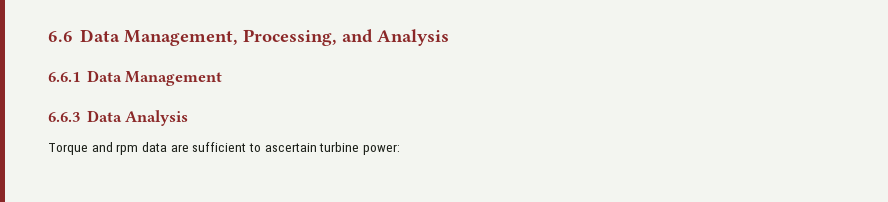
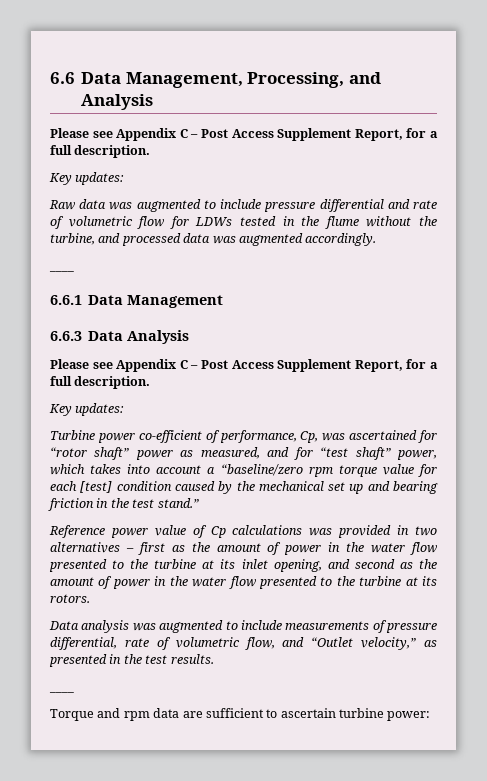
  6.6 Data Management, Processing, and Analysis
+ Please see Appendix C – Post Access Supplement Report, for a full description.
+ Key updates:
+ Raw data was augmented to include pressure differential and rate of volumetric flow for LDWs tested in the flume without the turbine, and processed data was augmented accordingly.
+ ____
  6.6.3 Data Analysis
+ Please see Appendix C – Post Access Supplement Report, for a full description.
+ Key updates:
+ Turbine power co-efficient of performance, Cp, was ascertained for “rotor shaft” power as measured, and for “test shaft” power, which takes into account a “baseline/zero rpm torque value for each [test] condition caused by the mechanical set up and bearing friction in the test stand.”
+ Reference power value of Cp calculations was provided in two alternatives – first as the amount of power in the water flow presented to the turbine at its inlet opening, and second as the amount of power in the water flow presented to the turbine at its rotors.
+ Data analysis was augmented to include measurements of pressure differential, rate of volumetric flow, and “Outlet velocity,” as presented in the test results.
+ ____

